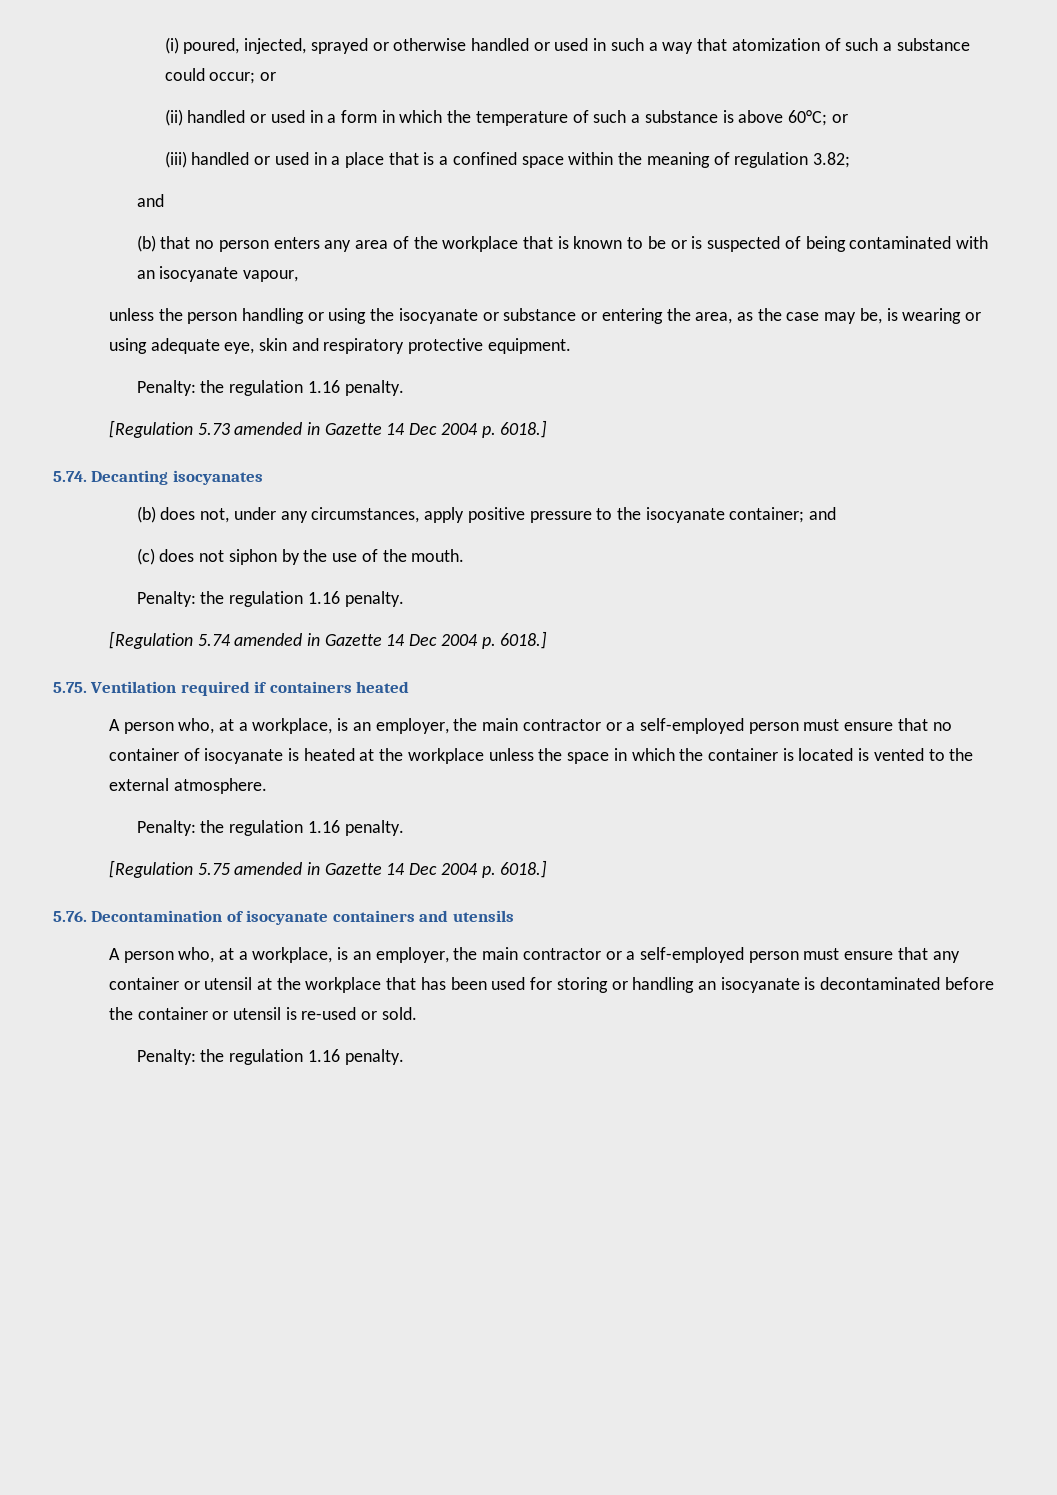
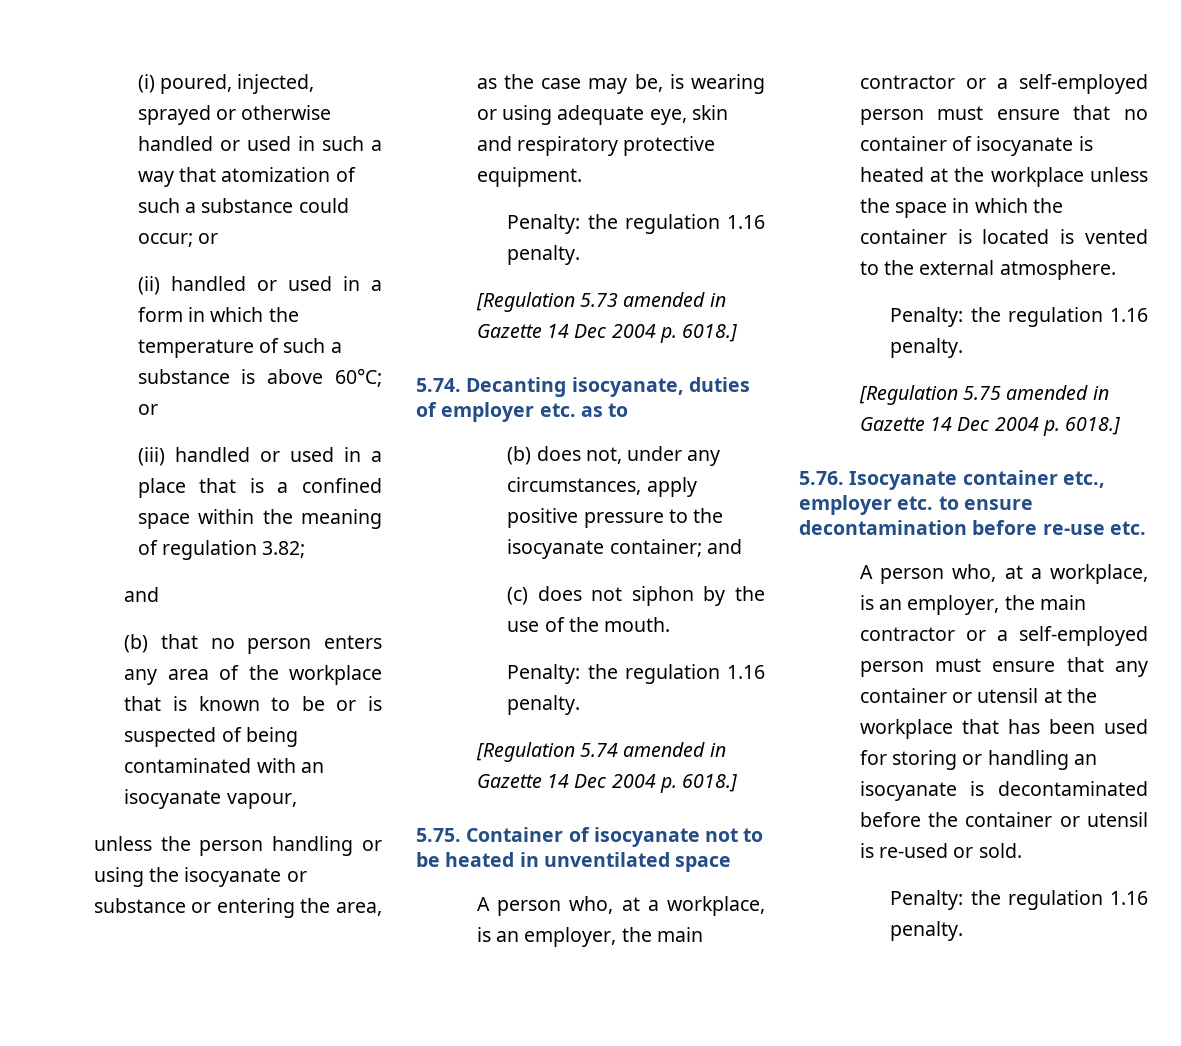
- 5.74. Decanting isocyanates
+ 5.74. Decanting isocyanate, duties of employer etc. as to
- 5.75. Ventilation required if containers heated
+ 5.75. Container of isocyanate not to be heated in unventilated space
- 5.76. Decontamination of isocyanate containers and utensils
+ 5.76. Isocyanate container etc., employer etc. to ensure decontamination before re-use etc.

